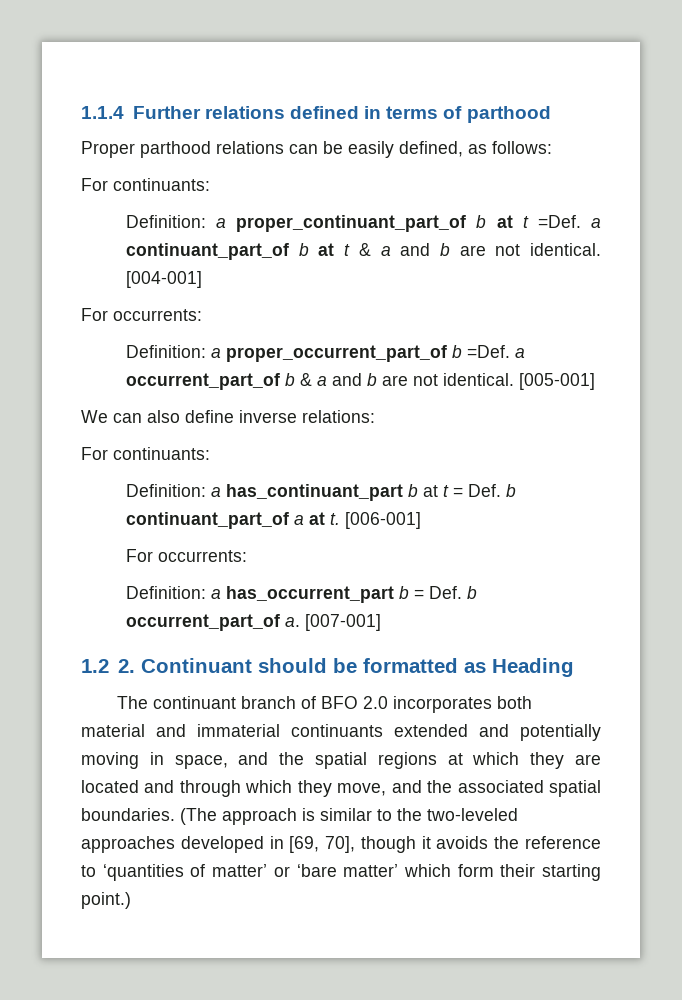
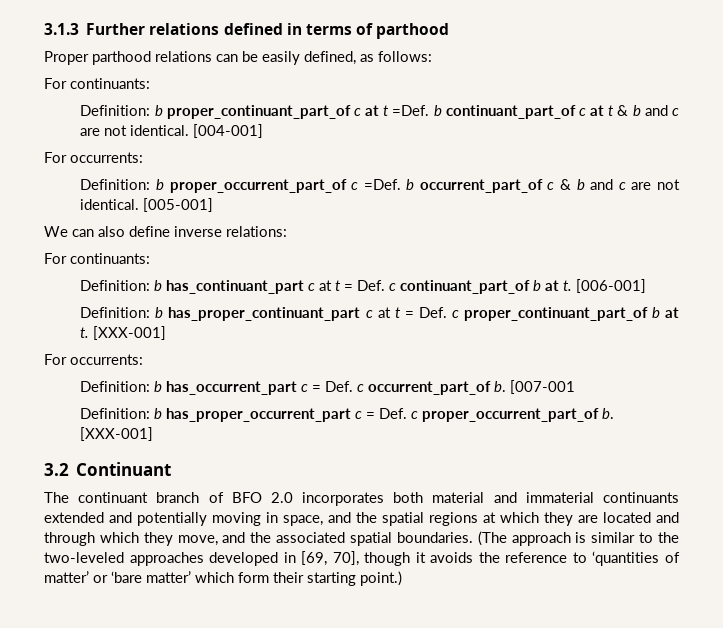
- 1.1.4 Further relations defined in terms of parthood
+ 3.1.3 Further relations defined in terms of parthood
- Definition: a proper_continuant_part_of b at t =Def. a continuant_part_of b at t & a and b are not identical.
+ Definition: b proper_continuant_part_of c at t =Def. b continuant_part_of c at t & b and c are not identical.
- Definition: a proper_occurrent_part_of b =Def. a occurrent_part_of b & a and b are not identical.
+ Definition: b proper_occurrent_part_of c =Def. b occurrent_part_of c & b and c are not identical.
- Definition: a has_continuant_part b at t = Def. b continuant_part_of a at t.
+ Definition: b has_continuant_part c at t = Def. c continuant_part_of b at t.
  [006-001]
+ Definition: b has_proper_continuant_part c at t = Def. c proper_continuant_part_of b at t. [XXX-001]
  For occurrents:
- Definition: a has_occurrent_part b = Def. b occurrent_part_of a. [007-001]
- 1.2 2. Continuant should be formatted as Heading
+ Definition: b has_occurrent_part c = Def. c occurrent_part_of b. [007-001
+ Definition: b has_proper_occurrent_part c = Def. c proper_occurrent_part_of b. [XXX-001]
+ 3.2 Continuant

